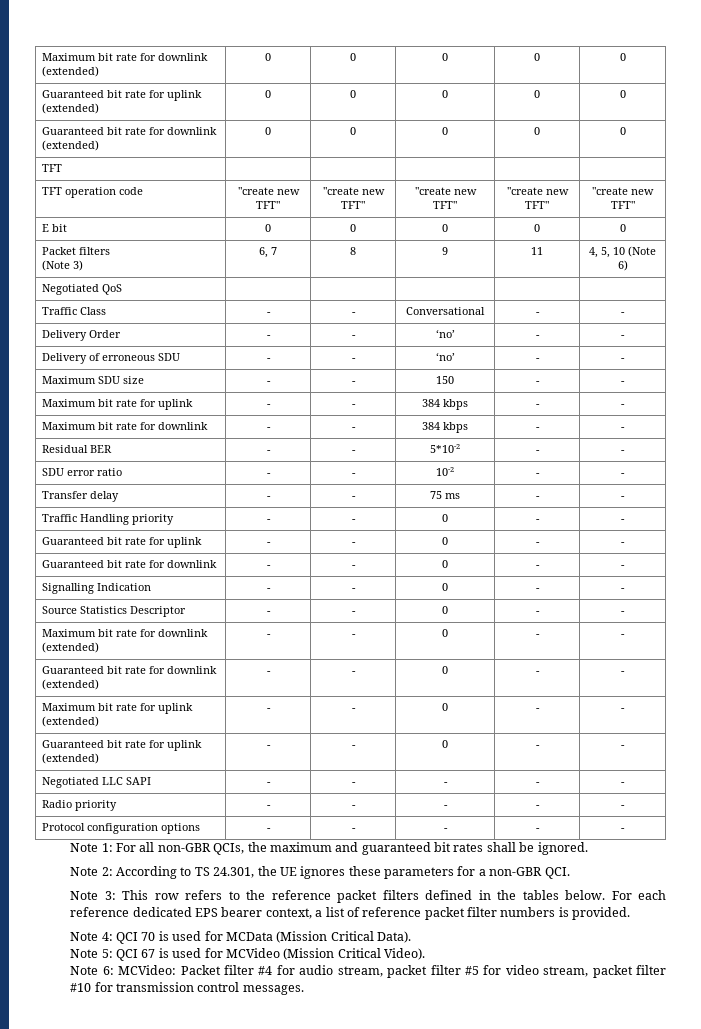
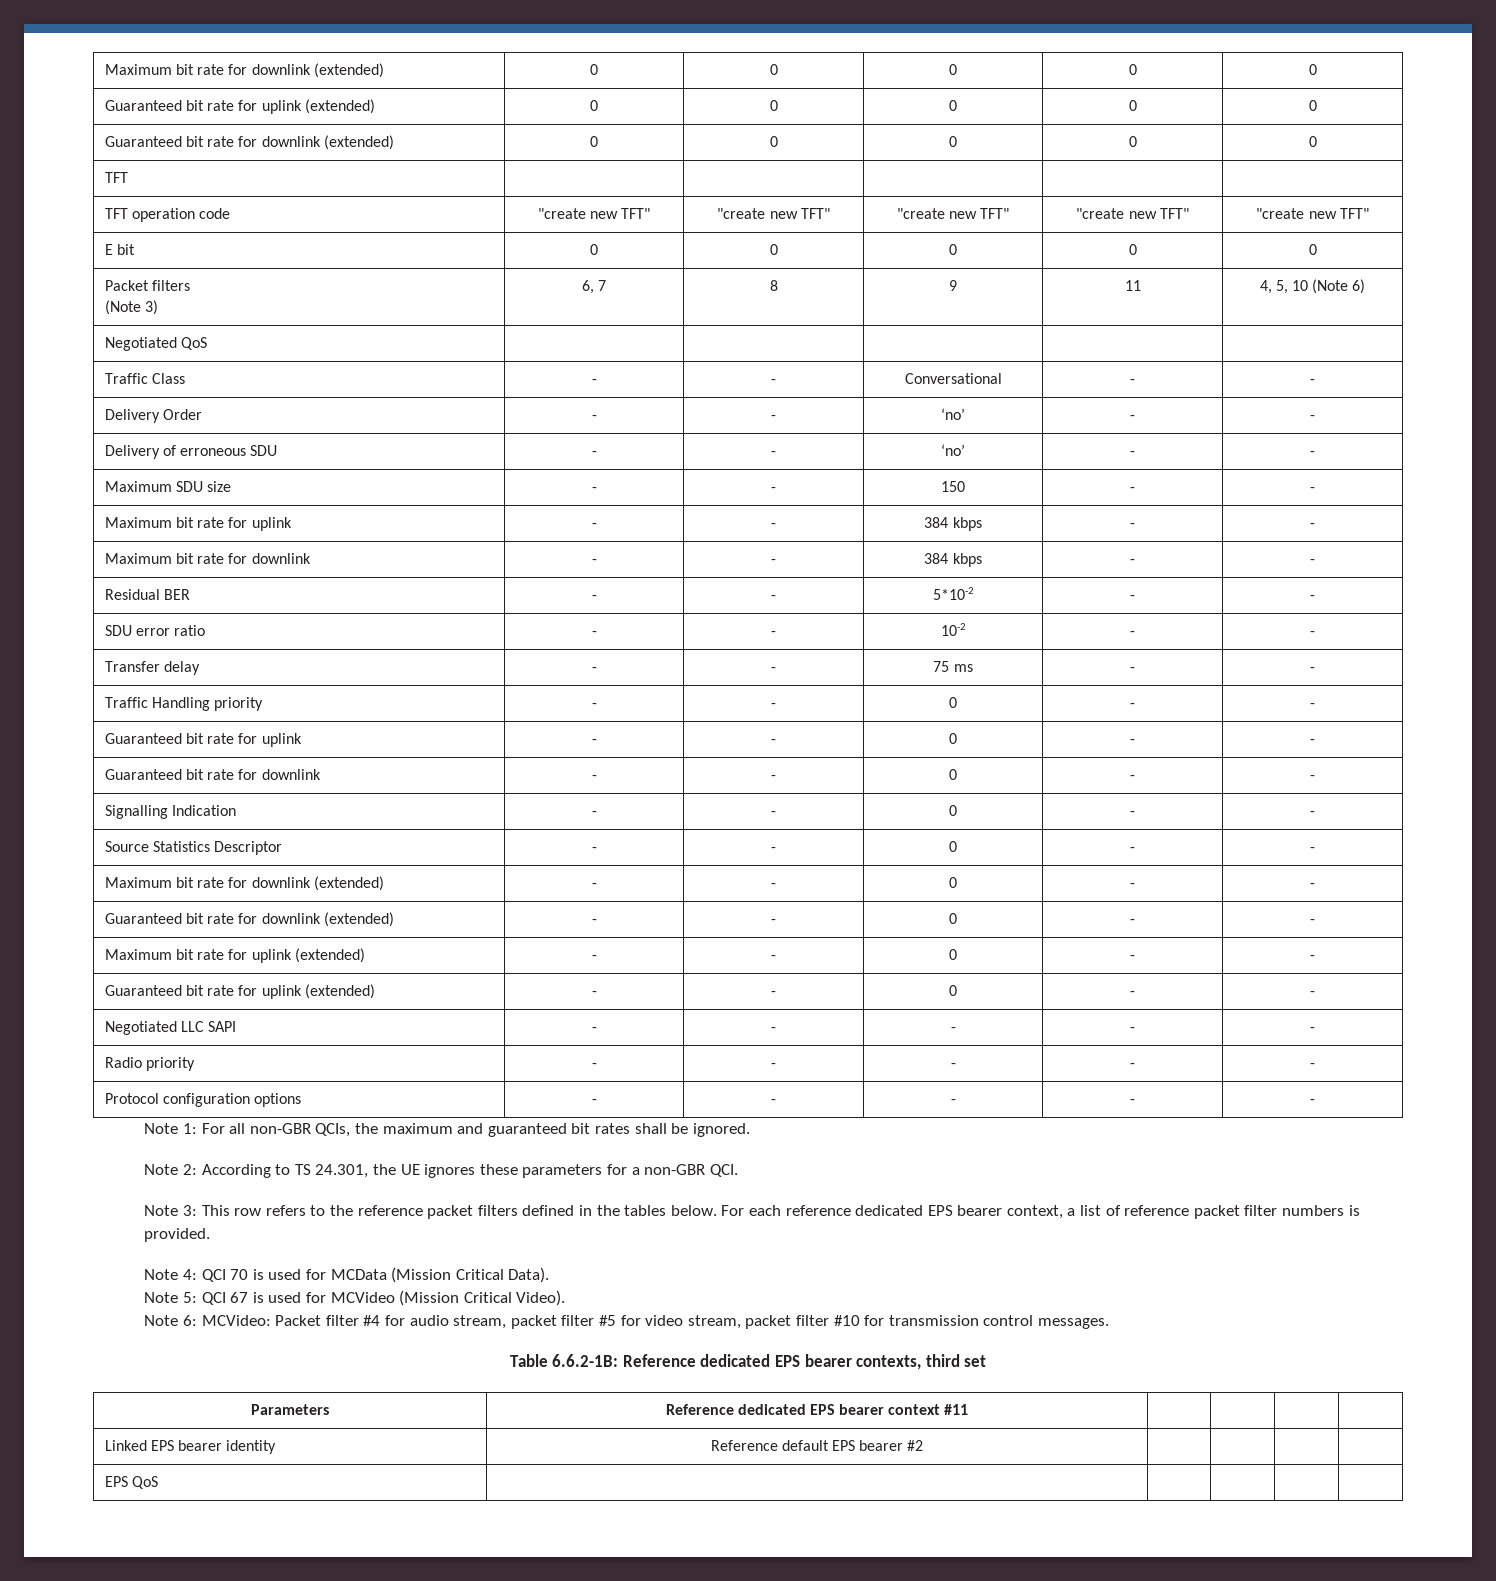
+ Table 6.6.2-1B: Reference dedicated EPS bearer contexts, third set
+ Parameters | Reference dedicated EPS bearer context #11 | | | |
+ Linked EPS bearer identity | Reference default EPS bearer #2 | | | |
+ EPS QoS | | | | |

